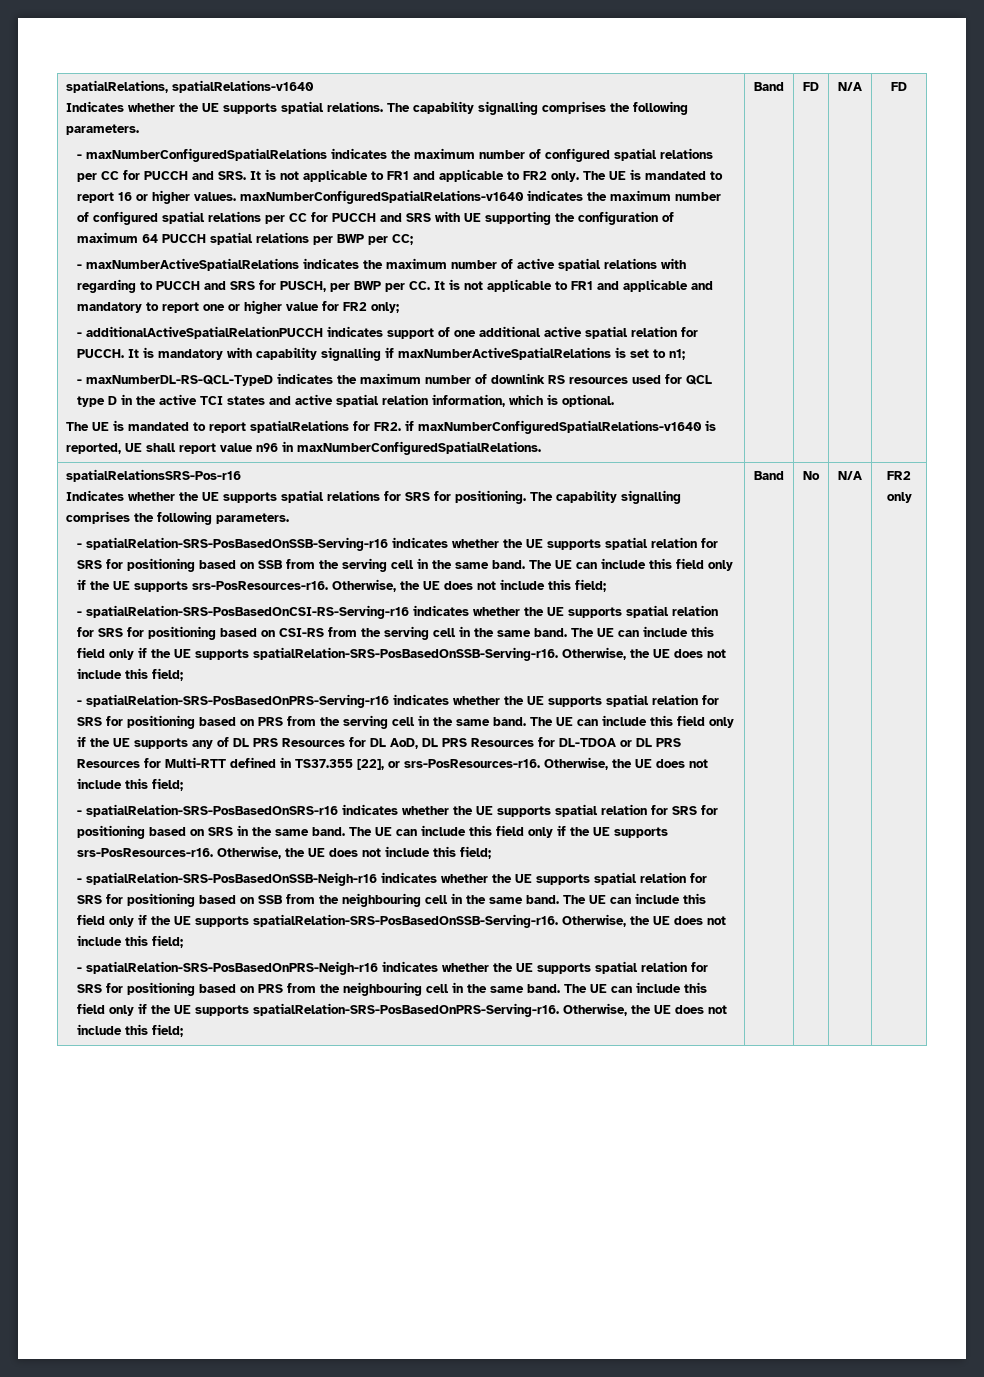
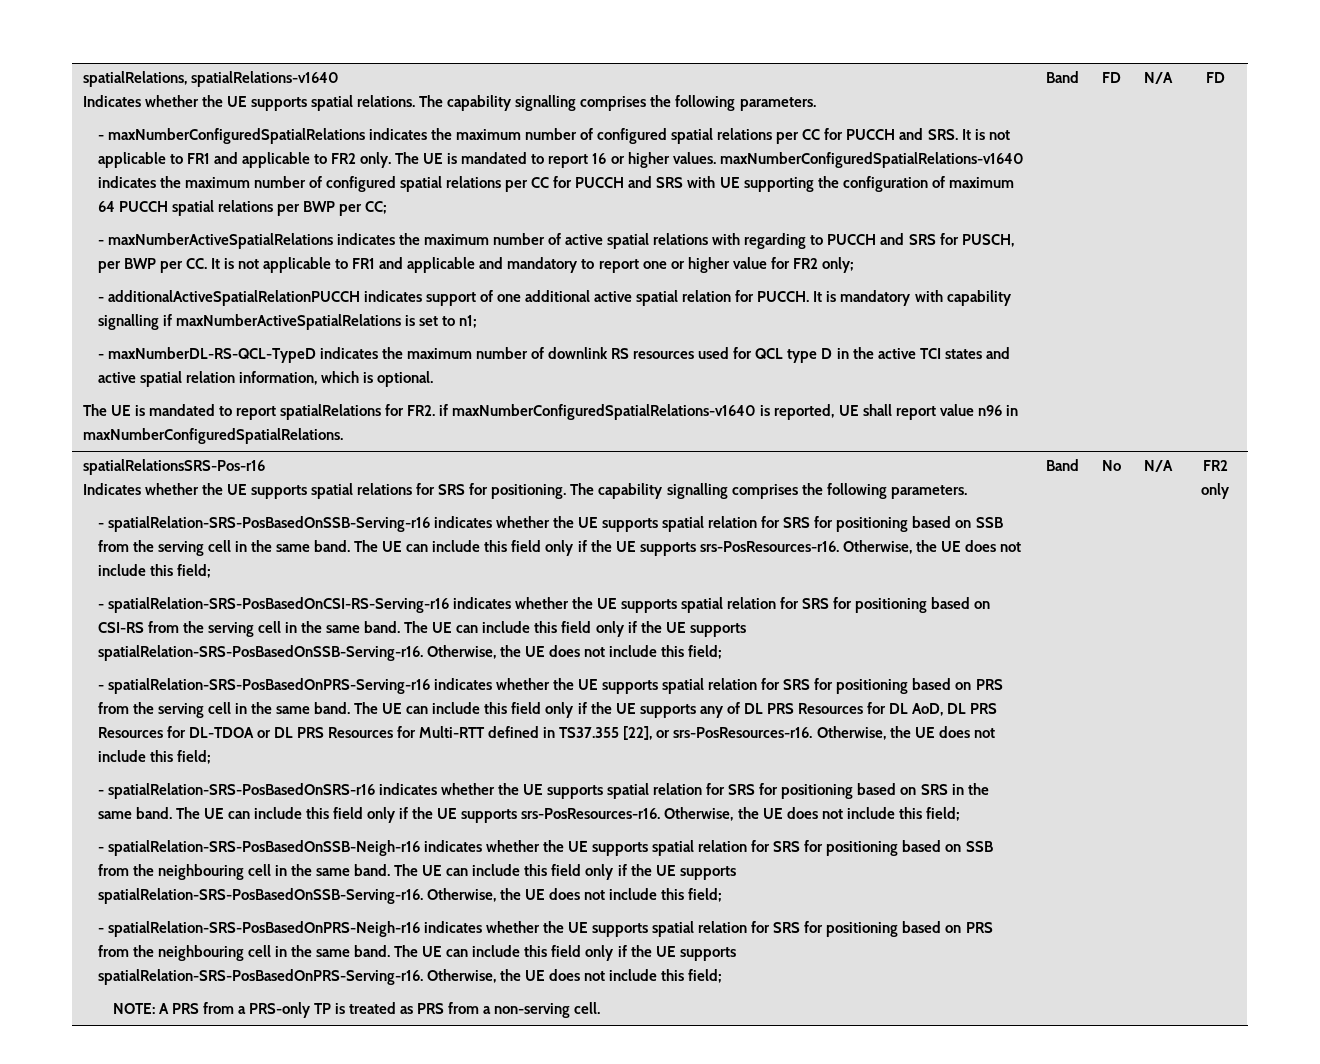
+ NOTE: A PRS from a PRS-only TP is treated as PRS from a non-serving cell.

